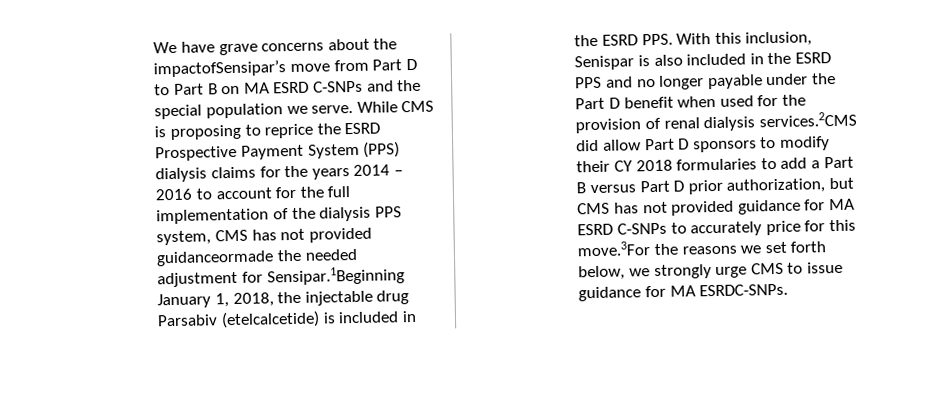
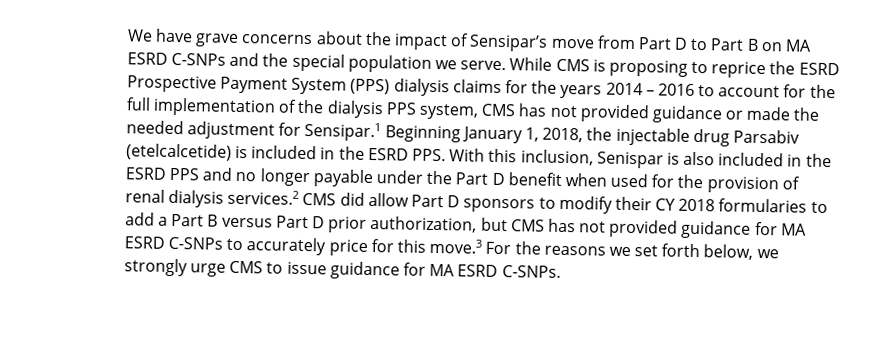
- We have grave concerns about the impactofSensipar’s move from Part D to Part B on MA ESRD C-SNPs and the special population we serve.
+ We have grave concerns about the impact of Sensipar’s move from Part D to Part B on MA ESRD C-SNPs and the special population we serve.
- While CMS is proposing to reprice the ESRD Prospective Payment System (PPS) dialysis claims for the years 2014 – 2016 to account for the full implementation of the dialysis PPS system, CMS has not provided guidanceormade the needed adjustment for Sensipar.1Beginning January 1, 2018, the injectable drug Parsabiv (etelcalcetide) is included in the ESRD PPS. With this inclusion, Senispar is also included in the ESRD PPS and no longer payable under the Part D benefit when used for the provision of renal dialysis services.2CMS did allow Part D sponsors to modify their CY 2018 formularies to add a Part B versus Part D prior authorization, but CMS has not provided guidance for MA ESRD C-SNPs to accurately price for this move.3For the reasons we set forth below, we strongly urge CMS to issue guidance for MA ESRDC-SNPs.
+ While CMS is proposing to reprice the ESRD Prospective Payment System (PPS) dialysis claims for the years 2014 – 2016 to account for the full implementation of the dialysis PPS system, CMS has not provided guidance or made the needed adjustment for Sensipar.1 Beginning January 1, 2018, the injectable drug Parsabiv (etelcalcetide) is included in the ESRD PPS. With this inclusion, Senispar is also included in the ESRD PPS and no longer payable under the Part D benefit when used for the provision of renal dialysis services.2 CMS did allow Part D sponsors to modify their CY 2018 formularies to add a Part B versus Part D prior authorization, but CMS has not provided guidance for MA ESRD C-SNPs to accurately price for this move.3 For the reasons we set forth below, we strongly urge CMS to issue guidance for MA ESRD C-SNPs.

